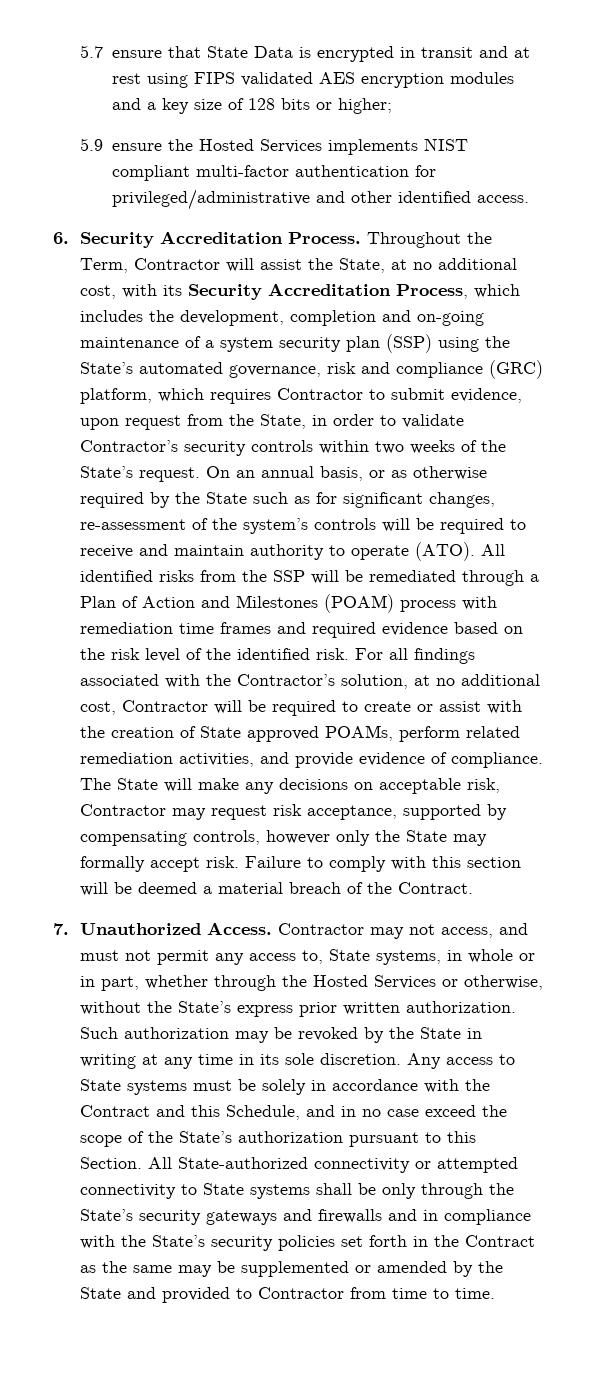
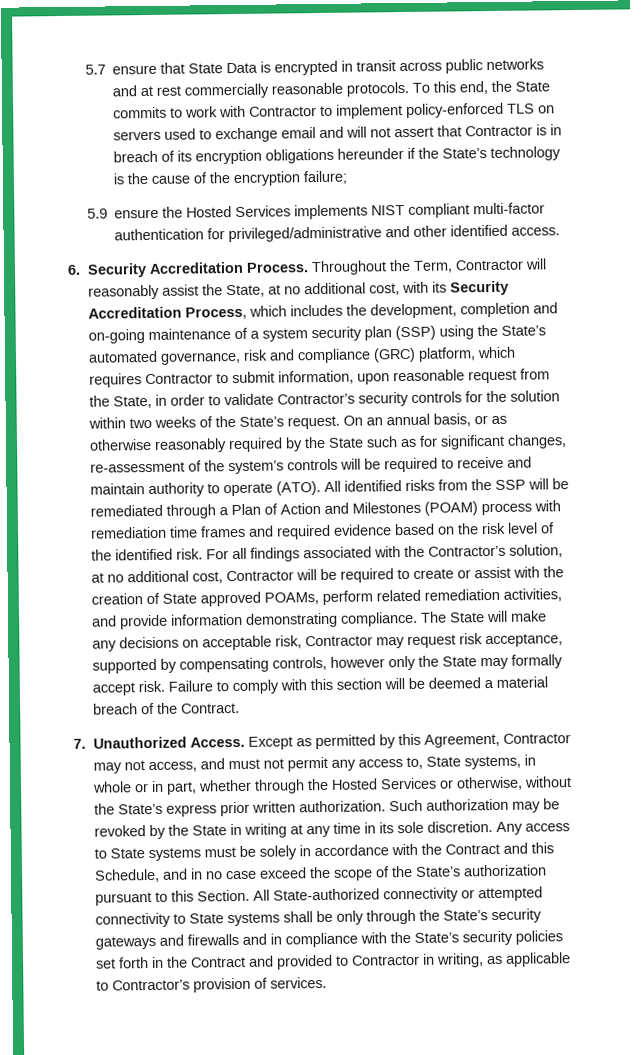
- 5.7 ensure that State Data is encrypted in transit and at rest using FIPS validated AES encryption modules and a key size of 128 bits or higher;
+ 5.7 ensure that State Data is encrypted in transit across public networks and at rest commercially reasonable protocols. To this end, the State commits to work with Contractor to implement policy-enforced TLS on servers used to exchange email and will not assert that Contractor is in breach of its encryption obligations hereunder if the State’s technology is the cause of the encryption failure;
- Throughout the Term, Contractor will assist the State, at no additional cost, with its Security Accreditation Process, which includes the development, completion and on-going maintenance of a system security plan (SSP) using the State’s automated governance, risk and compliance (GRC) platform, which requires Contractor to submit evidence, upon request from the State, in order to validate Contractor’s security controls within two weeks of the State’s request.
+ Throughout the Term, Contractor will reasonably assist the State, at no additional cost, with its Security Accreditation Process, which includes the development, completion and on-going maintenance of a system security plan (SSP) using the State’s automated governance, risk and compliance (GRC) platform, which requires Contractor to submit information, upon reasonable request from the State, in order to validate Contractor’s security controls for the solution within two weeks of the State’s request.
- On an annual basis, or as otherwise required by the State such as for significant changes, re-assessment of the system’s controls will be required to receive and maintain authority to operate (ATO).
+ On an annual basis, or as otherwise reasonably required by the State such as for significant changes, re-assessment of the system’s controls will be required to receive and maintain authority to operate (ATO).
- For all findings associated with the Contractor’s solution, at no additional cost, Contractor will be required to create or assist with the creation of State approved POAMs, perform related remediation activities, and provide evidence of compliance.
+ For all findings associated with the Contractor’s solution, at no additional cost, Contractor will be required to create or assist with the creation of State approved POAMs, perform related remediation activities, and provide information demonstrating compliance.
- Contractor may not access, and must not permit any access to, State systems, in whole or in part, whether through the Hosted Services or otherwise, without the State’s express prior written authorization.
+ Except as permitted by this Agreement, Contractor may not access, and must not permit any access to, State systems, in whole or in part, whether through the Hosted Services or otherwise, without the State’s express prior written authorization.
- All State-authorized connectivity or attempted connectivity to State systems shall be only through the State’s security gateways and firewalls and in compliance with the State’s security policies set forth in the Contract as the same may be supplemented or amended by the State and provided to Contractor from time to time.
+ All State-authorized connectivity or attempted connectivity to State systems shall be only through the State’s security gateways and firewalls and in compliance with the State’s security policies set forth in the Contract and provided to Contractor in writing, as applicable to Contractor’s provision of services.

